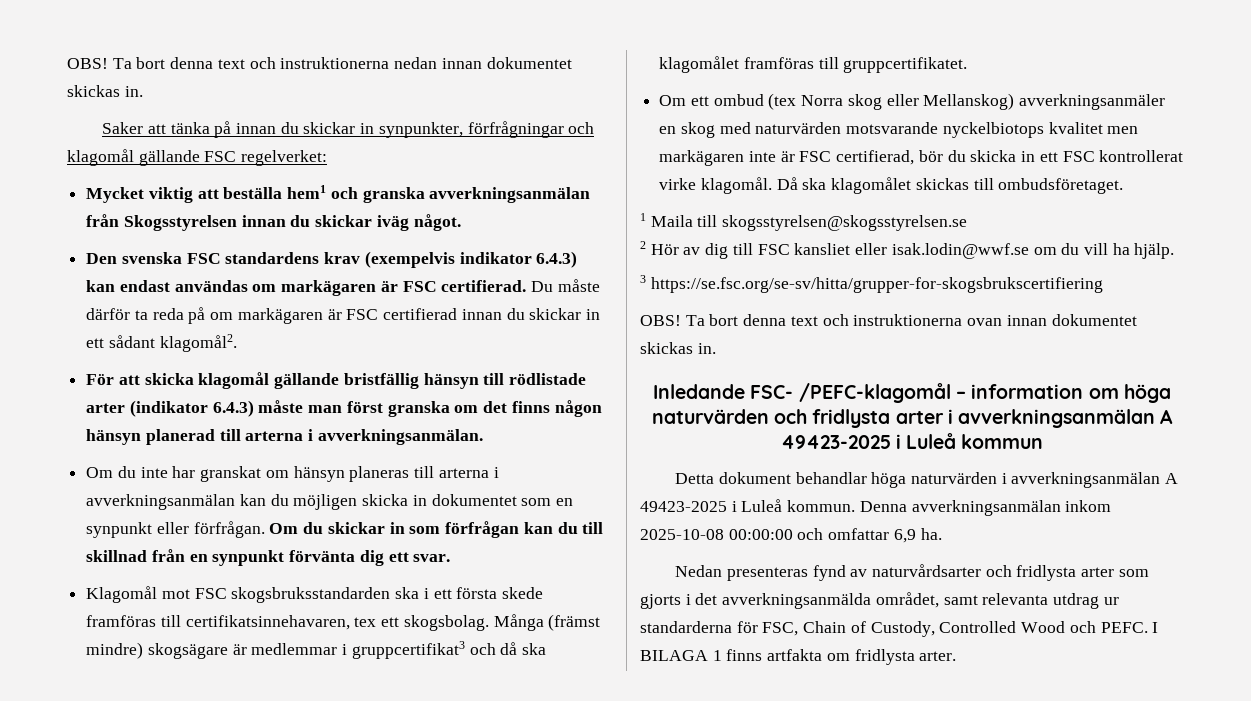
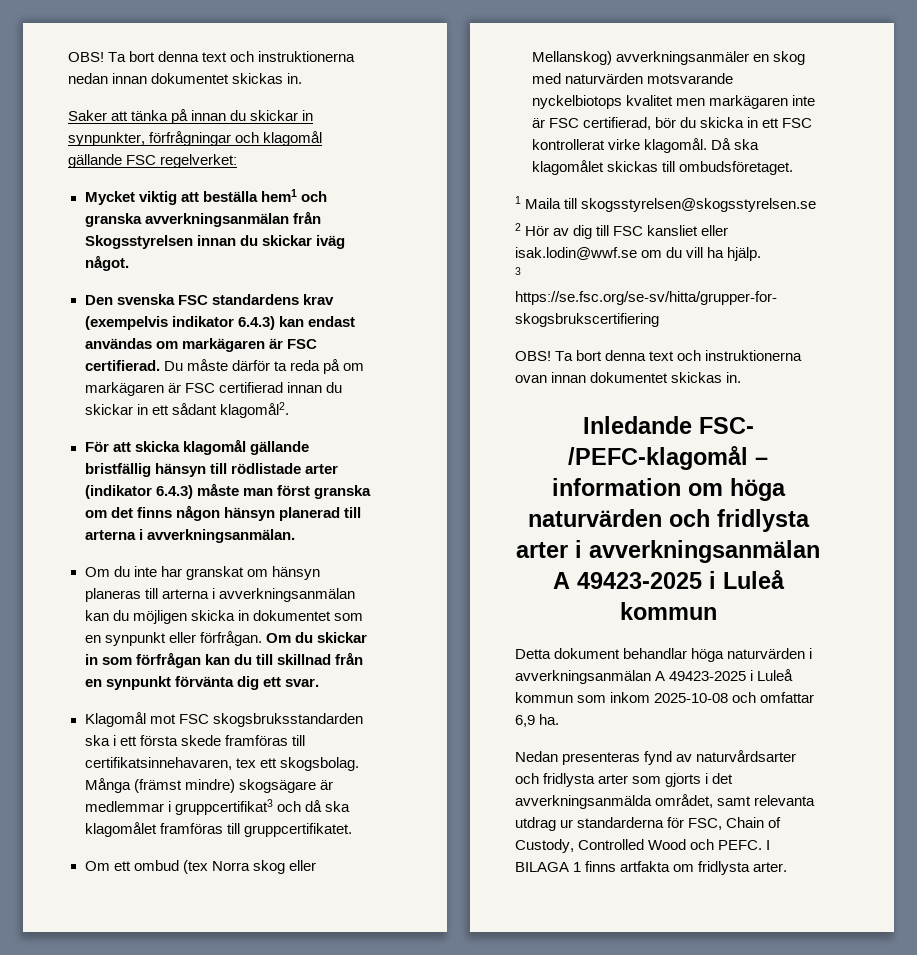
- Detta dokument behandlar höga naturvärden i avverkningsanmälan A 49423-2025 i Luleå kommun. Denna avverkningsanmälan inkom 2025-10-08 00:00:00 och omfattar 6,9 ha.
+ Detta dokument behandlar höga naturvärden i avverkningsanmälan A 49423-2025 i Luleå kommun som inkom 2025-10-08 och omfattar 6,9 ha.

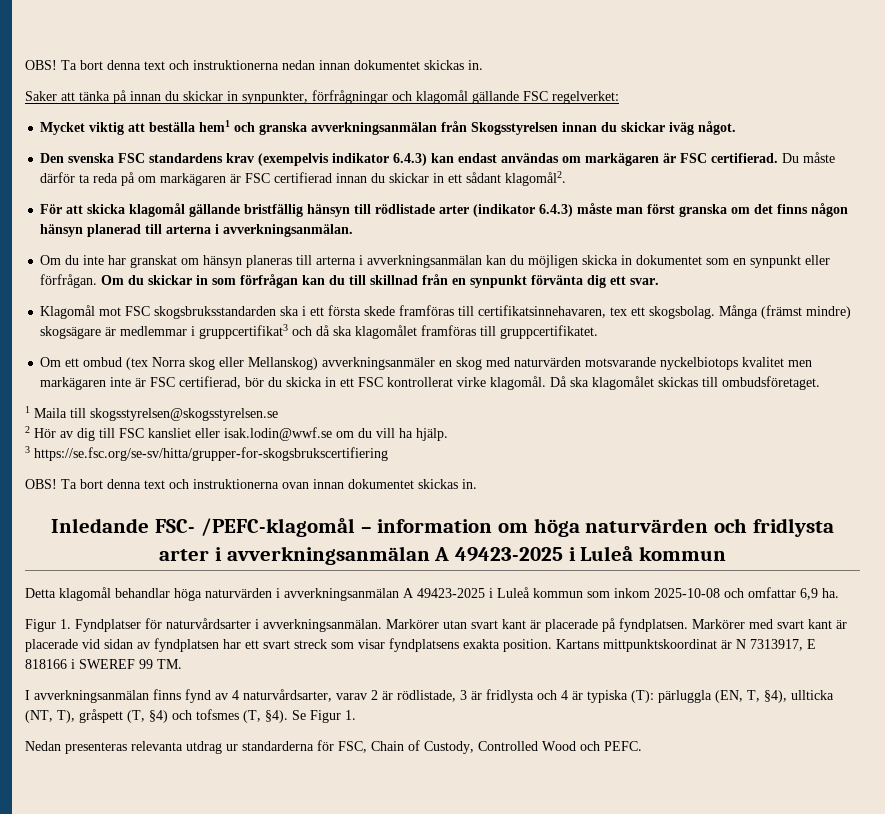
- Detta dokument behandlar höga naturvärden i avverkningsanmälan A 49423-2025 i Luleå kommun som inkom 2025-10-08 och omfattar 6,9 ha.
+ Detta klagomål behandlar höga naturvärden i avverkningsanmälan A 49423-2025 i Luleå kommun som inkom 2025-10-08 och omfattar 6,9 ha.
- Nedan presenteras fynd av naturvårdsarter och fridlysta arter som gjorts i det avverkningsanmälda området, samt relevanta utdrag ur standarderna för FSC, Chain of Custody, Controlled Wood och PEFC. I BILAGA 1 finns artfakta om fridlysta arter.
+ Figur 1. Fyndplatser för naturvårdsarter i avverkningsanmälan. Markörer utan svart kant är placerade på fyndplatsen. Markörer med svart kant är placerade vid sidan av fyndplatsen har ett svart streck som visar fyndplatsens exakta position. Kartans mittpunktskoordinat är N 7313917, E 818166 i SWEREF 99 TM.
+ I avverkningsanmälan finns fynd av 4 naturvårdsarter, varav 2 är rödlistade, 3 är fridlysta och 4 är typiska (T): pärluggla (EN, T, §4), ullticka (NT, T), gråspett (T, §4) och tofsmes (T, §4). Se Figur 1.
+ Nedan presenteras relevanta utdrag ur standarderna för FSC, Chain of Custody, Controlled Wood och PEFC.

